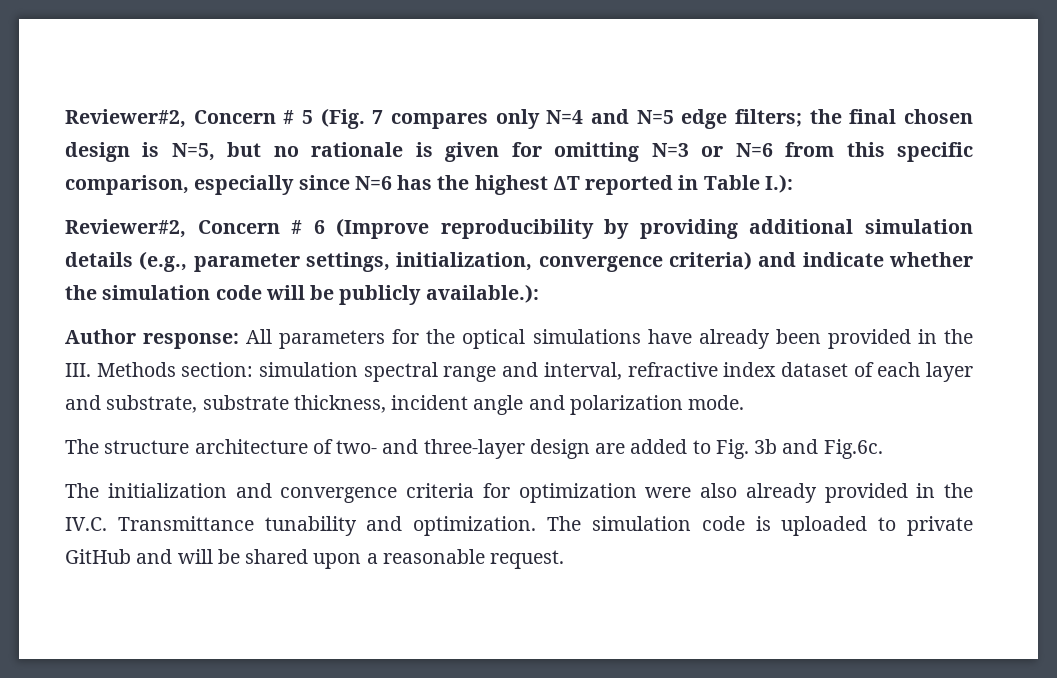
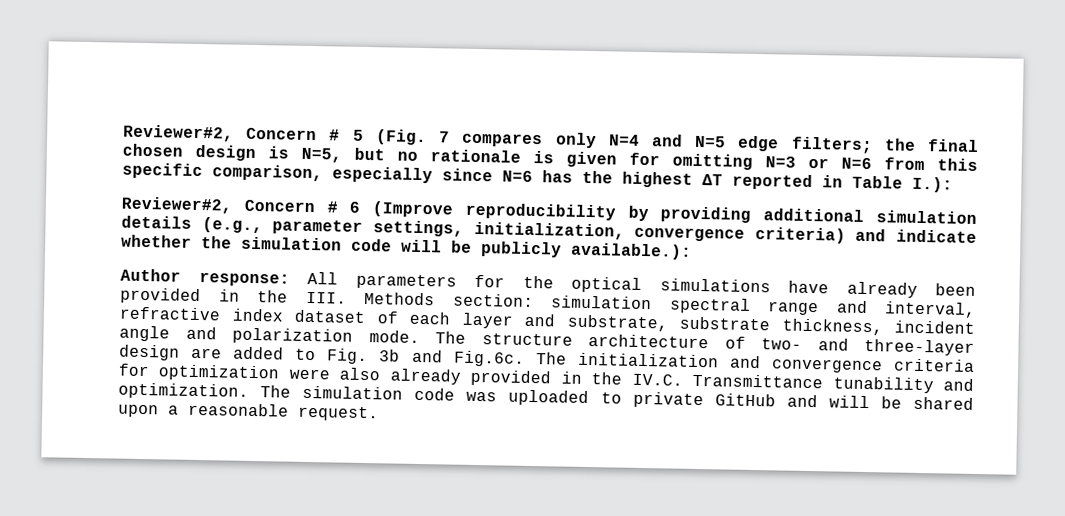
- simulation spectral range and interval, refractive index dataset of each layer and substrate, substrate thickness, incident angle and polarization mode.
- The structure architecture of two- and three-layer design are added to Fig. 3b and Fig.6c.
- The initialization and convergence criteria for optimization were also already provided in the IV.C. Transmittance tunability and optimization.
+ simulation spectral range and interval, refractive index dataset of each layer and substrate, substrate thickness, incident angle and polarization mode. The structure architecture of two- and three-layer design are added to Fig. 3b and Fig.6c. The initialization and convergence criteria for optimization were also already provided in the IV.C. Transmittance tunability and optimization.
- The simulation code is uploaded to private GitHub and will be shared upon a reasonable request.
+ The simulation code was uploaded to private GitHub and will be shared upon a reasonable request.

